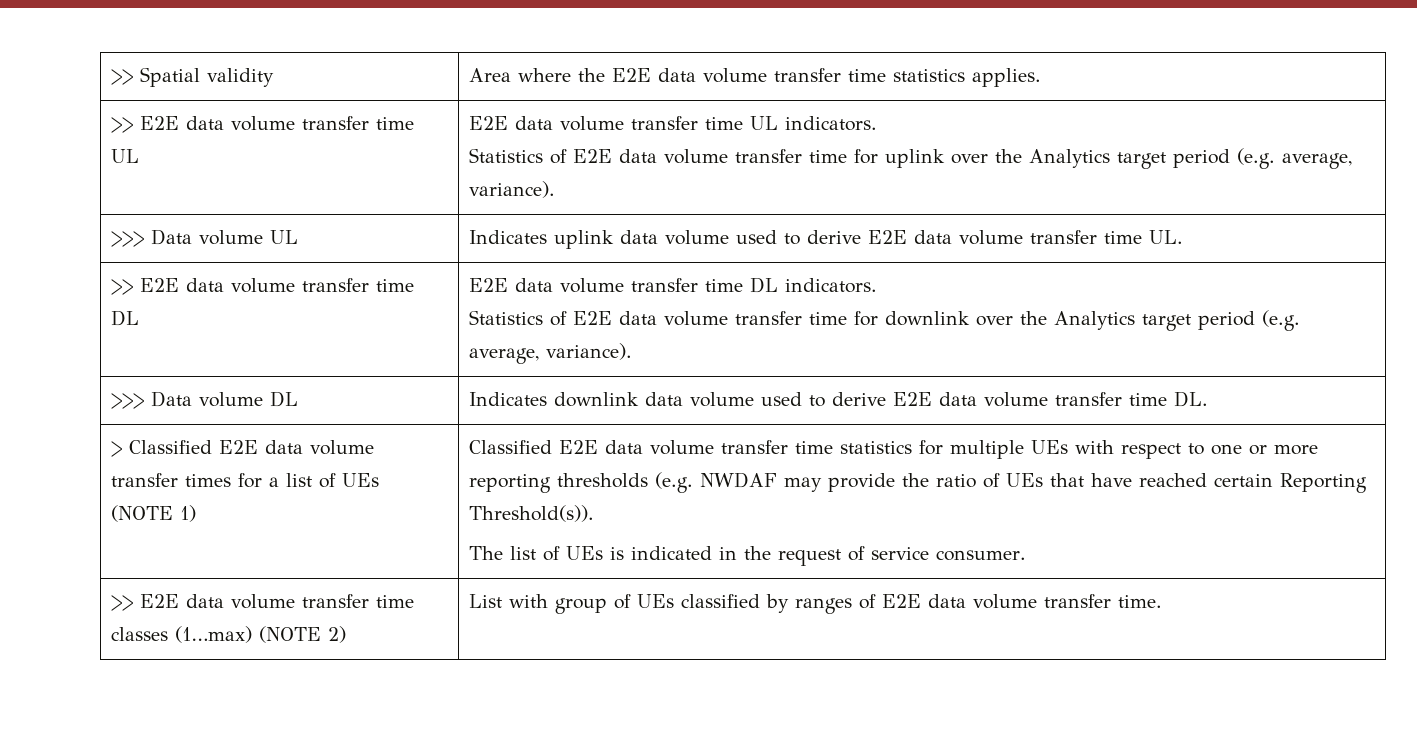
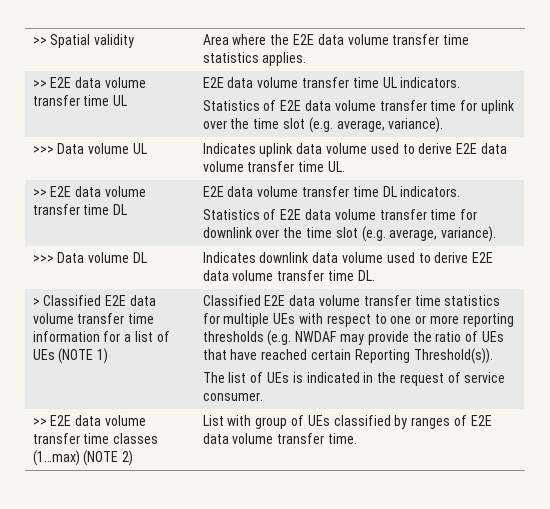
  >> E2E data volume transfer time UL | E2E data volume transfer time UL indicators.
- Statistics of E2E data volume transfer time for uplink over the Analytics target period (e.g. average, variance).
+ Statistics of E2E data volume transfer time for uplink over the time slot (e.g. average, variance).
  >> E2E data volume transfer time DL | E2E data volume transfer time DL indicators.
- Statistics of E2E data volume transfer time for downlink over the Analytics target period (e.g. average, variance).
+ Statistics of E2E data volume transfer time for downlink over the time slot (e.g. average, variance).
- > Classified E2E data volume transfer times for a list of UEs (NOTE 1)
+ > Classified E2E data volume transfer time information for a list of UEs (NOTE 1)

